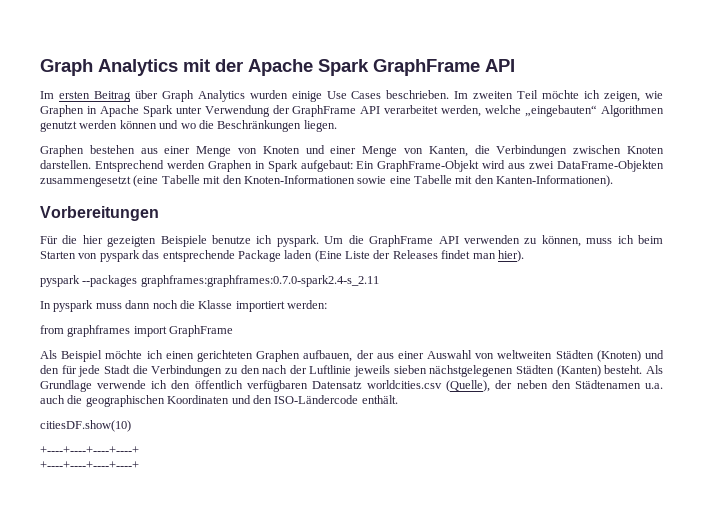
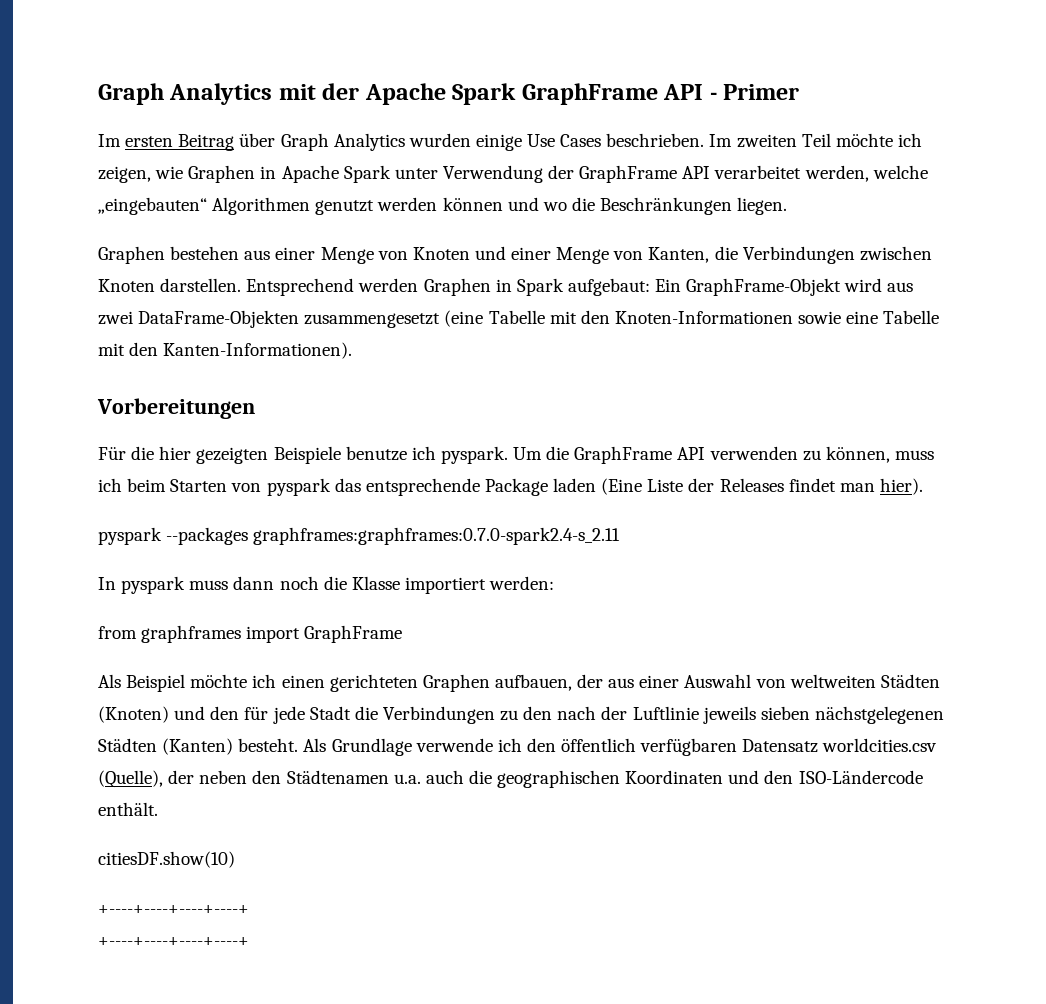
- Graph Analytics mit der Apache Spark GraphFrame API
+ Graph Analytics mit der Apache Spark GraphFrame API - Primer

